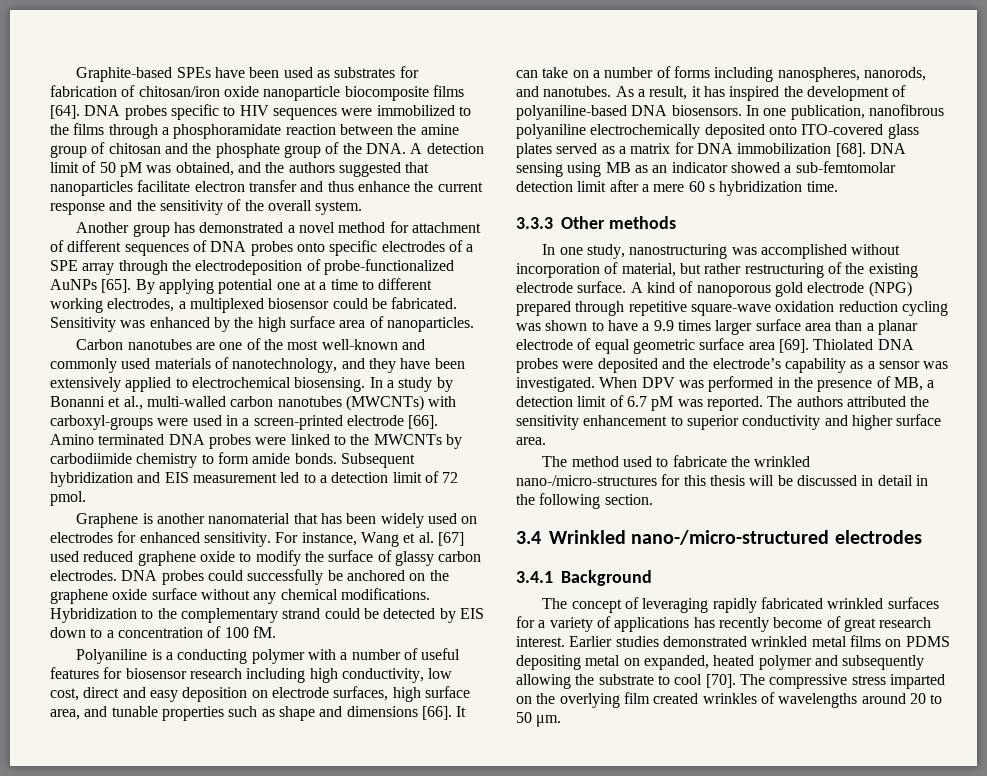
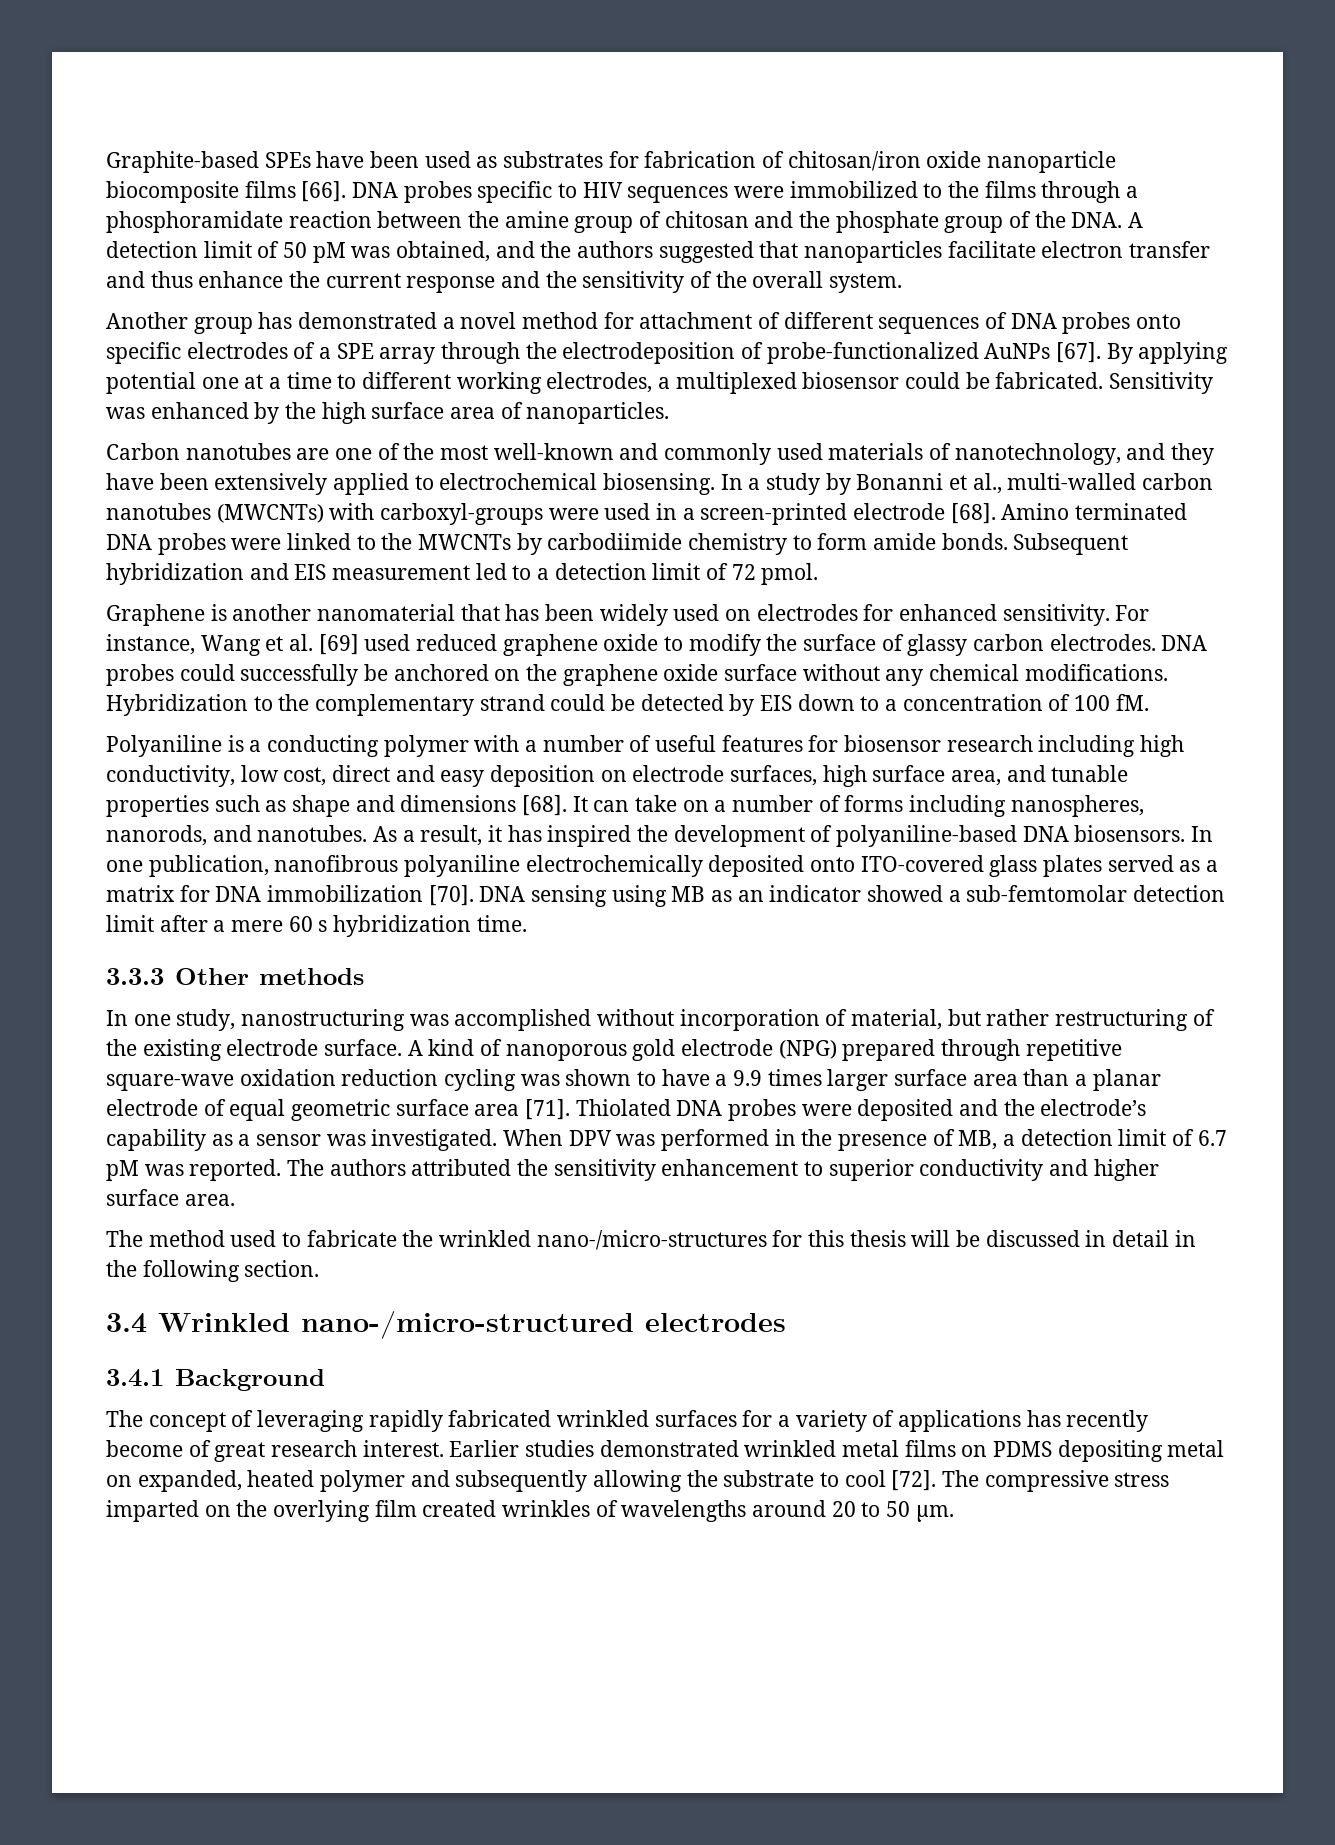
- Graphite-based SPEs have been used as substrates for fabrication of chitosan/iron oxide nanoparticle biocomposite films [64].
+ Graphite-based SPEs have been used as substrates for fabrication of chitosan/iron oxide nanoparticle biocomposite films [66].
- Another group has demonstrated a novel method for attachment of different sequences of DNA probes onto specific electrodes of a SPE array through the electrodeposition of probe-functionalized AuNPs [65].
+ Another group has demonstrated a novel method for attachment of different sequences of DNA probes onto specific electrodes of a SPE array through the electrodeposition of probe-functionalized AuNPs [67].
- In a study by Bonanni et al., multi-walled carbon nanotubes (MWCNTs) with carboxyl-groups were used in a screen-printed electrode [66].
+ In a study by Bonanni et al., multi-walled carbon nanotubes (MWCNTs) with carboxyl-groups were used in a screen-printed electrode [68].
- For instance, Wang et al. [67] used reduced graphene oxide to modify the surface of glassy carbon electrodes.
+ For instance, Wang et al. [69] used reduced graphene oxide to modify the surface of glassy carbon electrodes.
- Polyaniline is a conducting polymer with a number of useful features for biosensor research including high conductivity, low cost, direct and easy deposition on electrode surfaces, high surface area, and tunable properties such as shape and dimensions [66].
+ Polyaniline is a conducting polymer with a number of useful features for biosensor research including high conductivity, low cost, direct and easy deposition on electrode surfaces, high surface area, and tunable properties such as shape and dimensions [68].
- In one publication, nanofibrous polyaniline electrochemically deposited onto ITO-covered glass plates served as a matrix for DNA immobilization [68].
+ In one publication, nanofibrous polyaniline electrochemically deposited onto ITO-covered glass plates served as a matrix for DNA immobilization [70].
- A kind of nanoporous gold electrode (NPG) prepared through repetitive square-wave oxidation reduction cycling was shown to have a 9.9 times larger surface area than a planar electrode of equal geometric surface area [69].
+ A kind of nanoporous gold electrode (NPG) prepared through repetitive square-wave oxidation reduction cycling was shown to have a 9.9 times larger surface area than a planar electrode of equal geometric surface area [71].
- Earlier studies demonstrated wrinkled metal films on PDMS depositing metal on expanded, heated polymer and subsequently allowing the substrate to cool [70].
+ Earlier studies demonstrated wrinkled metal films on PDMS depositing metal on expanded, heated polymer and subsequently allowing the substrate to cool [72].

